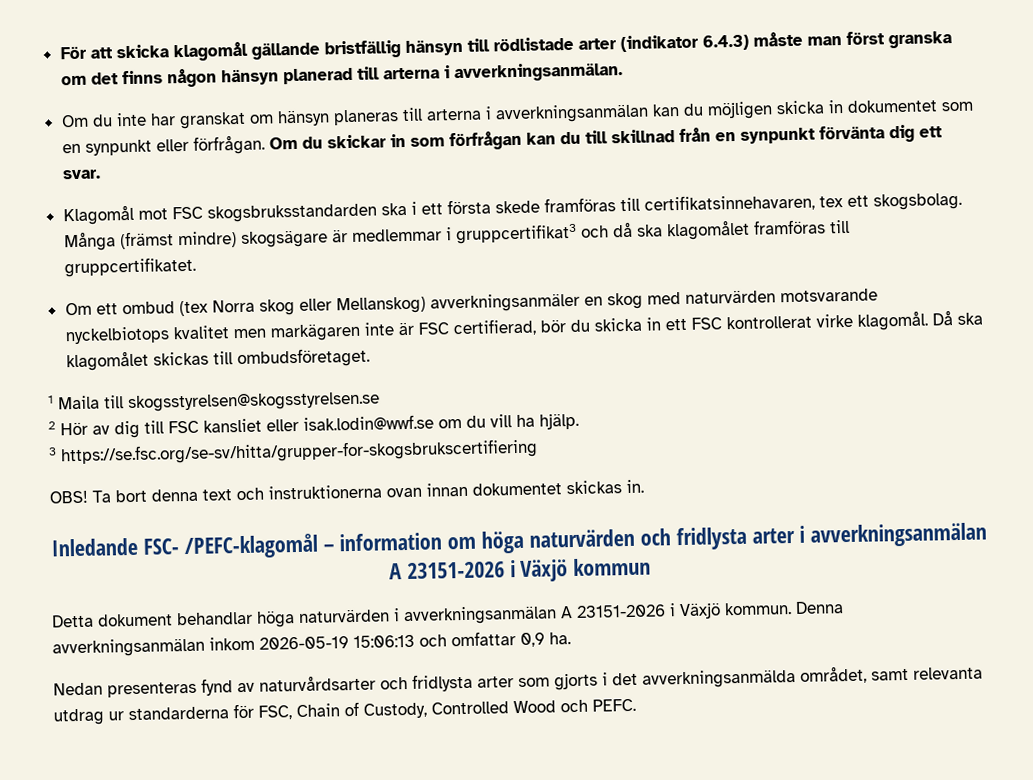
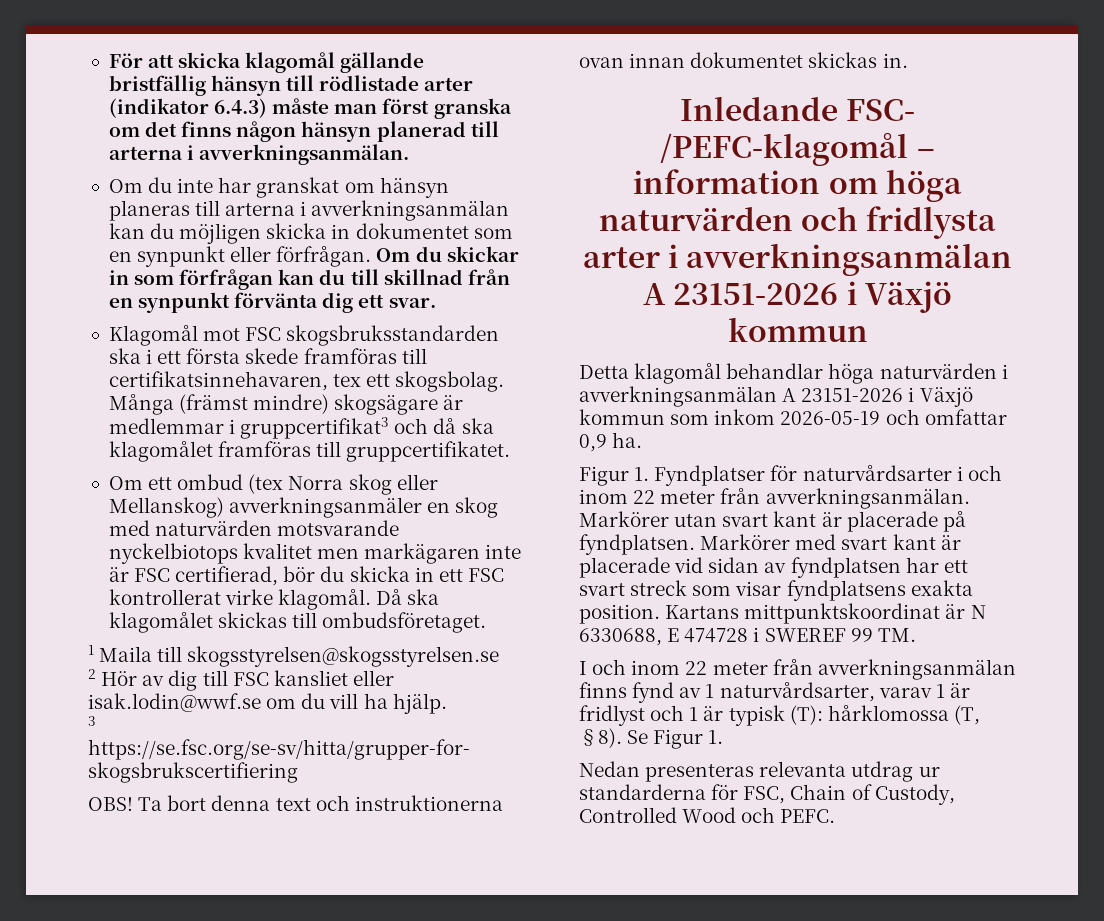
- Detta dokument behandlar höga naturvärden i avverkningsanmälan A 23151-2026 i Växjö kommun. Denna avverkningsanmälan inkom 2026-05-19 15:06:13 och omfattar 0,9 ha.
+ Detta klagomål behandlar höga naturvärden i avverkningsanmälan A 23151-2026 i Växjö kommun som inkom 2026-05-19 och omfattar 0,9 ha.
- Nedan presenteras fynd av naturvårdsarter och fridlysta arter som gjorts i det avverkningsanmälda området, samt relevanta utdrag ur standarderna för FSC, Chain of Custody, Controlled Wood och PEFC.
+ Figur 1. Fyndplatser för naturvårdsarter i och inom 22 meter från avverkningsanmälan. Markörer utan svart kant är placerade på fyndplatsen. Markörer med svart kant är placerade vid sidan av fyndplatsen har ett svart streck som visar fyndplatsens exakta position. Kartans mittpunktskoordinat är N 6330688, E 474728 i SWEREF 99 TM.
+ I och inom 22 meter från avverkningsanmälan finns fynd av 1 naturvårdsarter, varav 1 är fridlyst och 1 är typisk (T): hårklomossa (T, §8). Se Figur 1.
+ Nedan presenteras relevanta utdrag ur standarderna för FSC, Chain of Custody, Controlled Wood och PEFC.

